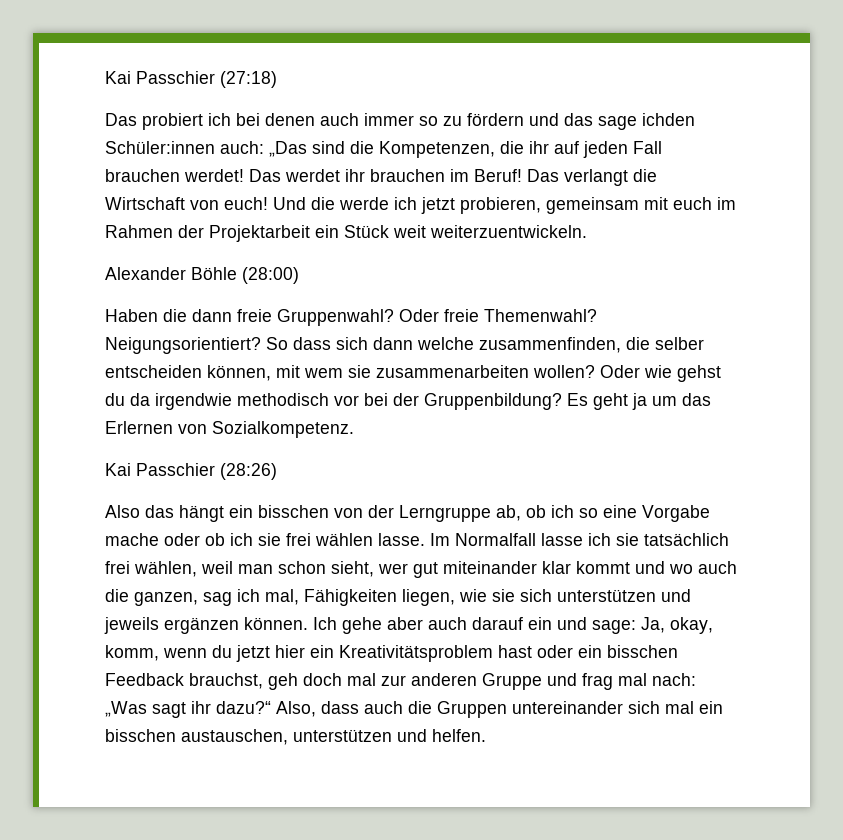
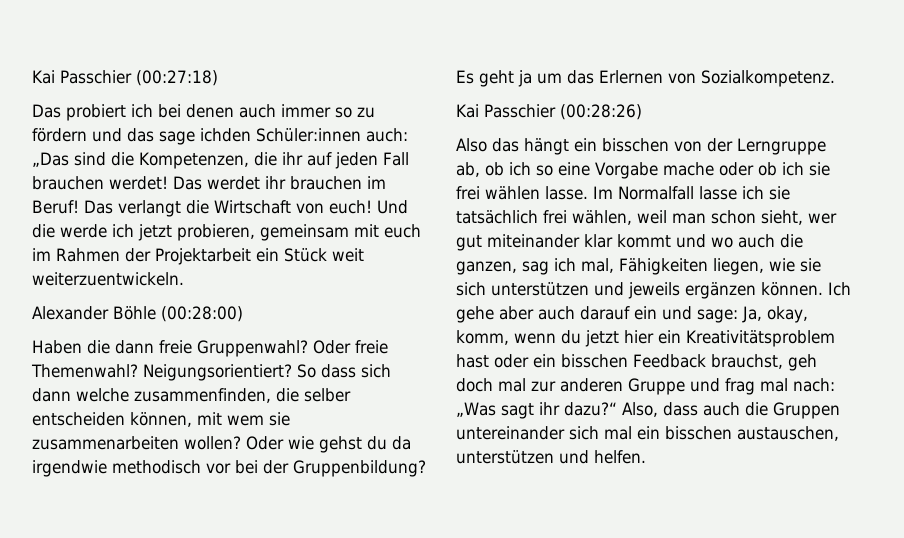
- Kai Passchier (27:18)
+ Kai Passchier (00:27:18)
- Alexander Böhle (28:00)
+ Alexander Böhle (00:28:00)
- Kai Passchier (28:26)
+ Kai Passchier (00:28:26)

